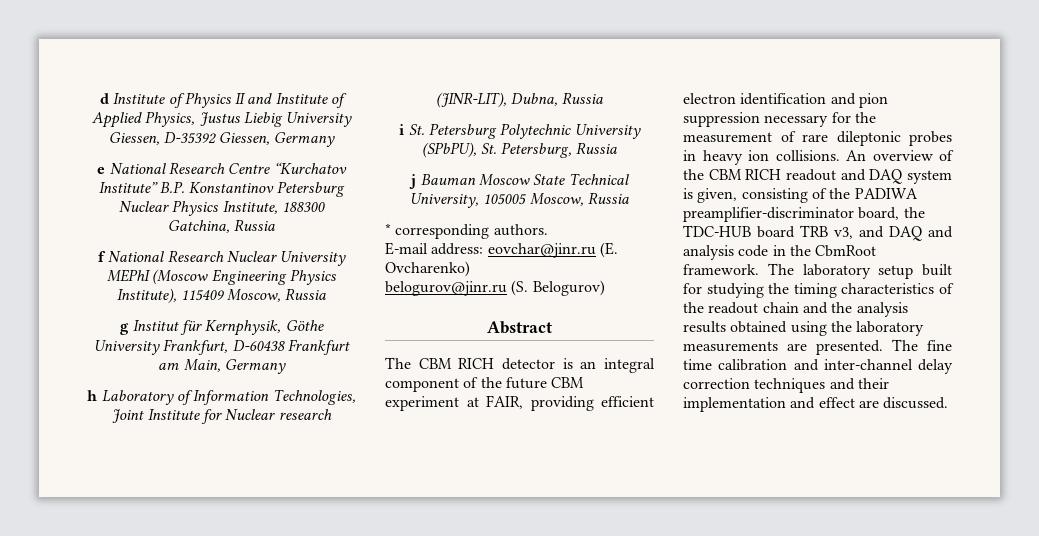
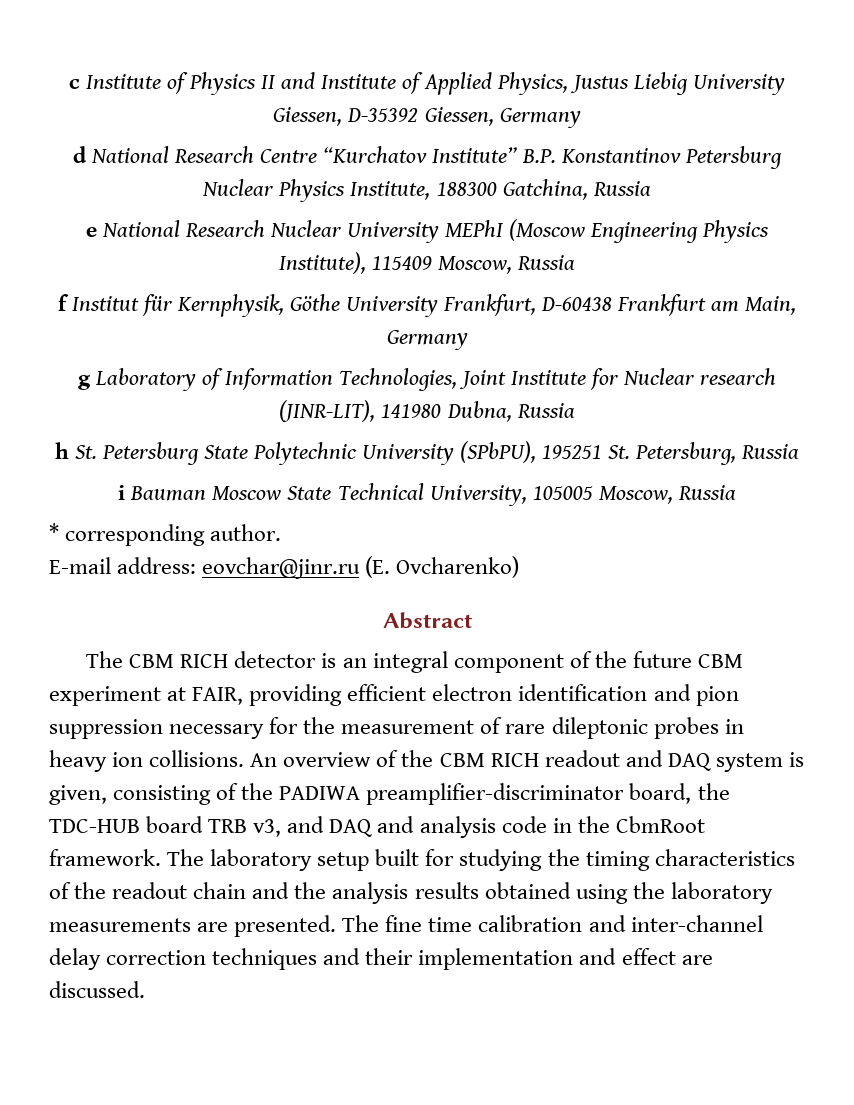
- d Institute of Physics II and Institute of Applied Physics, Justus Liebig University Giessen, D-35392 Giessen, Germany
+ c Institute of Physics II and Institute of Applied Physics, Justus Liebig University Giessen, D-35392 Giessen, Germany
- e National Research Centre “Kurchatov Institute” B.P. Konstantinov Petersburg Nuclear Physics Institute, 188300 Gatchina, Russia
+ d National Research Centre “Kurchatov Institute” B.P. Konstantinov Petersburg Nuclear Physics Institute, 188300 Gatchina, Russia
- f National Research Nuclear University MEPhI (Moscow Engineering Physics Institute), 115409 Moscow, Russia
+ e National Research Nuclear University MEPhI (Moscow Engineering Physics Institute), 115409 Moscow, Russia
- g Institut für Kernphysik, Göthe University Frankfurt, D-60438 Frankfurt am Main, Germany
+ f Institut für Kernphysik, Göthe University Frankfurt, D-60438 Frankfurt am Main, Germany
- h Laboratory of Information Technologies, Joint Institute for Nuclear research (JINR-LIT), Dubna, Russia
+ g Laboratory of Information Technologies, Joint Institute for Nuclear research (JINR-LIT), 141980 Dubna, Russia
- i St. Petersburg Polytechnic University (SPbPU), St. Petersburg, Russia
+ h St. Petersburg State Polytechnic University (SPbPU), 195251 St. Petersburg, Russia
- j Bauman Moscow State Technical University, 105005 Moscow, Russia
+ i Bauman Moscow State Technical University, 105005 Moscow, Russia
- * corresponding authors.
+ * corresponding author.
- belogurov@jinr.ru (S. Belogurov)

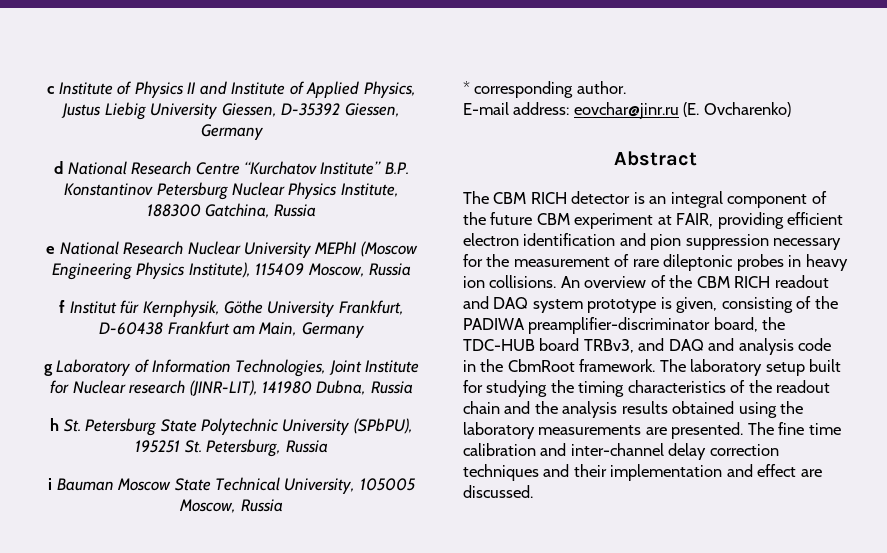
- An overview of the CBM RICH readout and DAQ system is given, consisting of the PADIWA preamplifier-discriminator board, the TDC-HUB board TRB v3, and DAQ and analysis code in the CbmRoot framework.
+ An overview of the CBM RICH readout and DAQ system prototype is given, consisting of the PADIWA preamplifier-discriminator board, the TDC-HUB board TRBv3, and DAQ and analysis code in the CbmRoot framework.

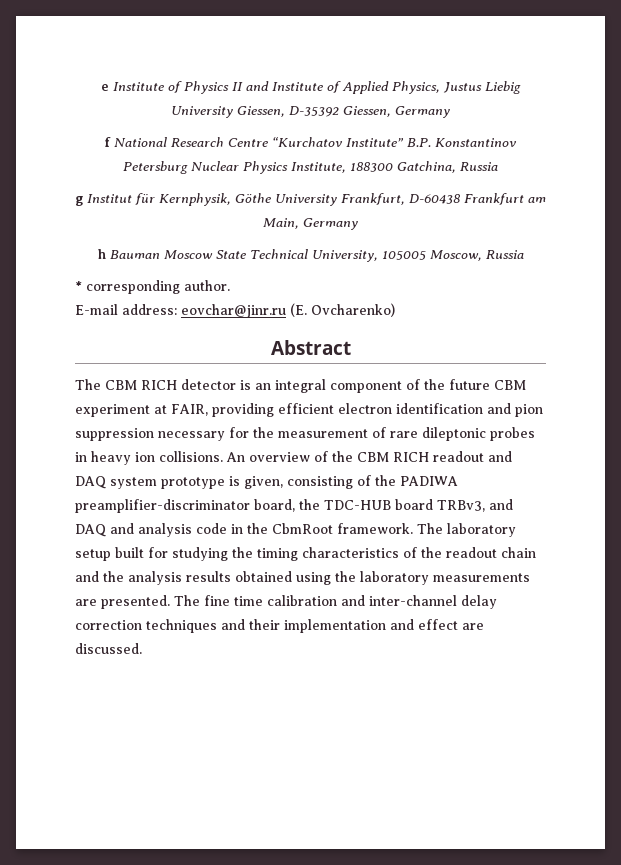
- c Institute of Physics II and Institute of Applied Physics, Justus Liebig University Giessen, D-35392 Giessen, Germany
+ e Institute of Physics II and Institute of Applied Physics, Justus Liebig University Giessen, D-35392 Giessen, Germany
- d National Research Centre “Kurchatov Institute” B.P. Konstantinov Petersburg Nuclear Physics Institute, 188300 Gatchina, Russia
+ f National Research Centre “Kurchatov Institute” B.P. Konstantinov Petersburg Nuclear Physics Institute, 188300 Gatchina, Russia
- e National Research Nuclear University MEPhI (Moscow Engineering Physics Institute), 115409 Moscow, Russia
- f Institut für Kernphysik, Göthe University Frankfurt, D-60438 Frankfurt am Main, Germany
+ g Institut für Kernphysik, Göthe University Frankfurt, D-60438 Frankfurt am Main, Germany
- g Laboratory of Information Technologies, Joint Institute for Nuclear research (JINR-LIT), 141980 Dubna, Russia
- h St. Petersburg State Polytechnic University (SPbPU), 195251 St. Petersburg, Russia
- i Bauman Moscow State Technical University, 105005 Moscow, Russia
+ h Bauman Moscow State Technical University, 105005 Moscow, Russia

